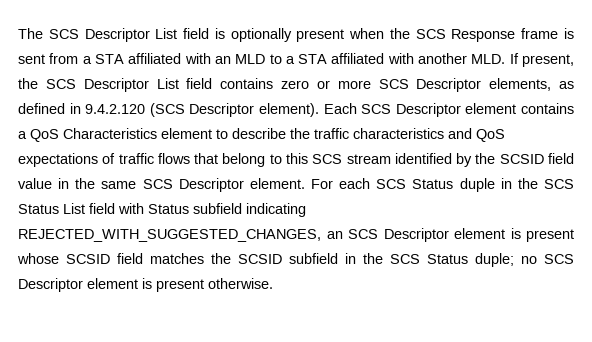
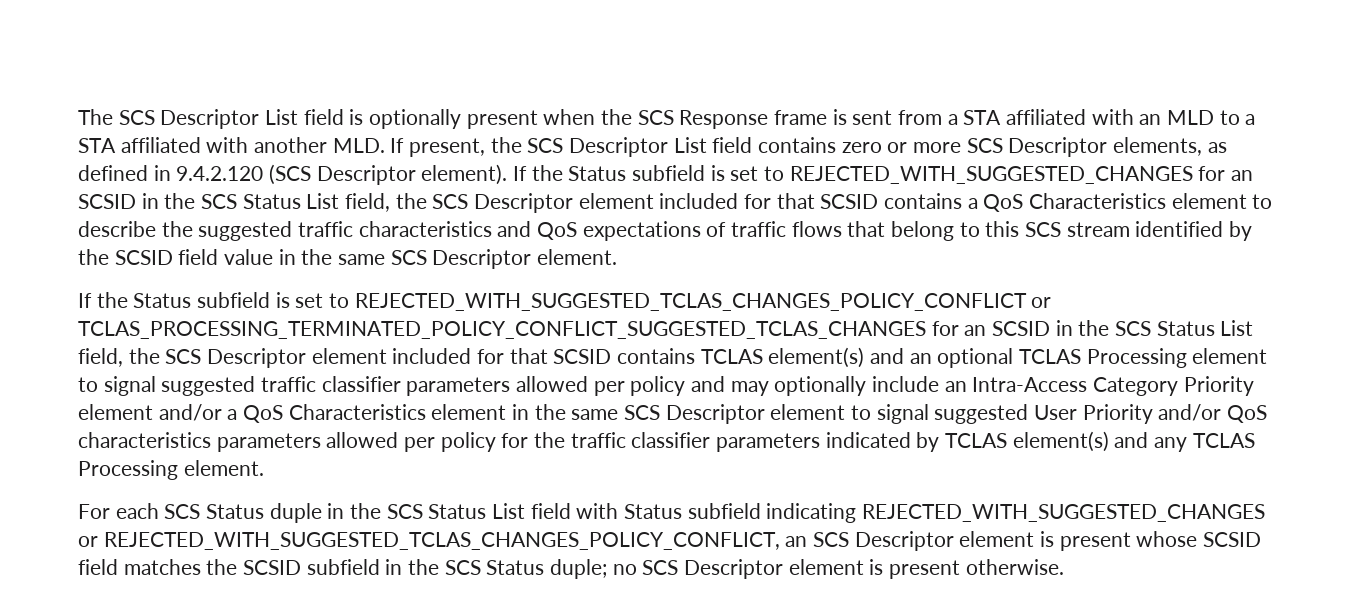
- Each SCS Descriptor element contains a QoS Characteristics element to describe the traffic characteristics and QoS expectations of traffic flows that belong to this SCS stream identified by the SCSID field value in the same SCS Descriptor element. For each SCS Status duple in the SCS Status List field with Status subfield indicating REJECTED_WITH_SUGGESTED_CHANGES, an SCS Descriptor element is present whose SCSID field matches the SCSID subfield in the SCS Status duple;
+ If the Status subfield is set to REJECTED_WITH_SUGGESTED_CHANGES for an SCSID in the SCS Status List field, the SCS Descriptor element included for that SCSID contains a QoS Characteristics element to describe the suggested traffic characteristics and QoS expectations of traffic flows that belong to this SCS stream identified by the SCSID field value in the same SCS Descriptor element.
+ If the Status subfield is set to REJECTED_WITH_SUGGESTED_TCLAS_CHANGES_POLICY_CONFLICT or TCLAS_PROCESSING_TERMINATED_POLICY_CONFLICT_SUGGESTED_TCLAS_CHANGES for an SCSID in the SCS Status List field, the SCS Descriptor element included for that SCSID contains TCLAS element(s) and an optional TCLAS Processing element to signal suggested traffic classifier parameters allowed per policy and may optionally include an Intra-Access Category Priority element and/or a QoS Characteristics element in the same SCS Descriptor element to signal suggested User Priority and/or QoS characteristics parameters allowed per policy for the traffic classifier parameters indicated by TCLAS element(s) and any TCLAS Processing element.
+ For each SCS Status duple in the SCS Status List field with Status subfield indicating REJECTED_WITH_SUGGESTED_CHANGES or REJECTED_WITH_SUGGESTED_TCLAS_CHANGES_POLICY_CONFLICT, an SCS Descriptor element is present whose SCSID field matches the SCSID subfield in the SCS Status duple;

